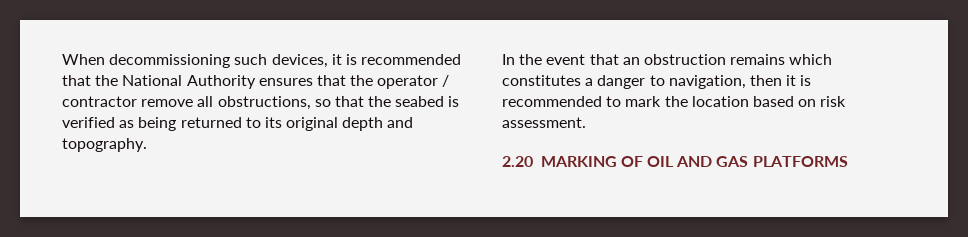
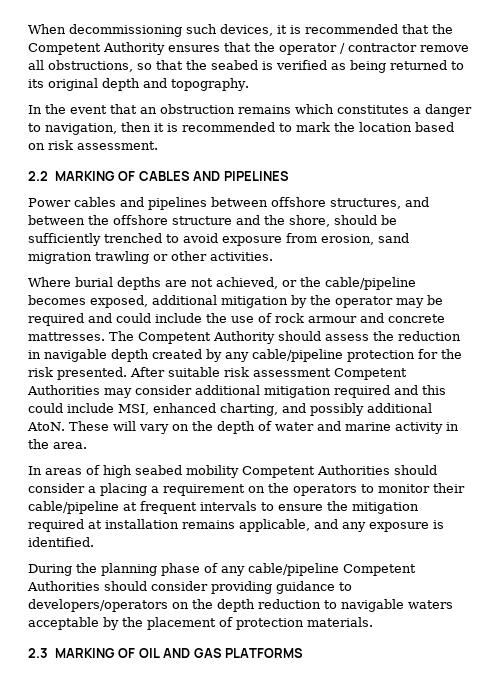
- When decommissioning such devices, it is recommended that the National Authority ensures that the operator / contractor remove all obstructions, so that the seabed is verified as being returned to its original depth and topography.
+ When decommissioning such devices, it is recommended that the Competent Authority ensures that the operator / contractor remove all obstructions, so that the seabed is verified as being returned to its original depth and topography.
- 2.20 MARKING OF OIL AND GAS PLATFORMS
+ 2.2 MARKING OF CABLES AND PIPELINES
+ Power cables and pipelines between offshore structures, and between the offshore structure and the shore, should be sufficiently trenched to avoid exposure from erosion, sand migration trawling or other activities.
+ Where burial depths are not achieved, or the cable/pipeline becomes exposed, additional mitigation by the operator may be required and could include the use of rock armour and concrete mattresses. The Competent Authority should assess the reduction in navigable depth created by any cable/pipeline protection for the risk presented. After suitable risk assessment Competent Authorities may consider additional mitigation required and this could include MSI, enhanced charting, and possibly additional AtoN. These will vary on the depth of water and marine activity in the area.
+ In areas of high seabed mobility Competent Authorities should consider a placing a requirement on the operators to monitor their cable/pipeline at frequent intervals to ensure the mitigation required at installation remains applicable, and any exposure is identified.
+ During the planning phase of any cable/pipeline Competent Authorities should consider providing guidance to developers/operators on the depth reduction to navigable waters acceptable by the placement of protection materials.
+ 2.3 MARKING OF OIL AND GAS PLATFORMS

